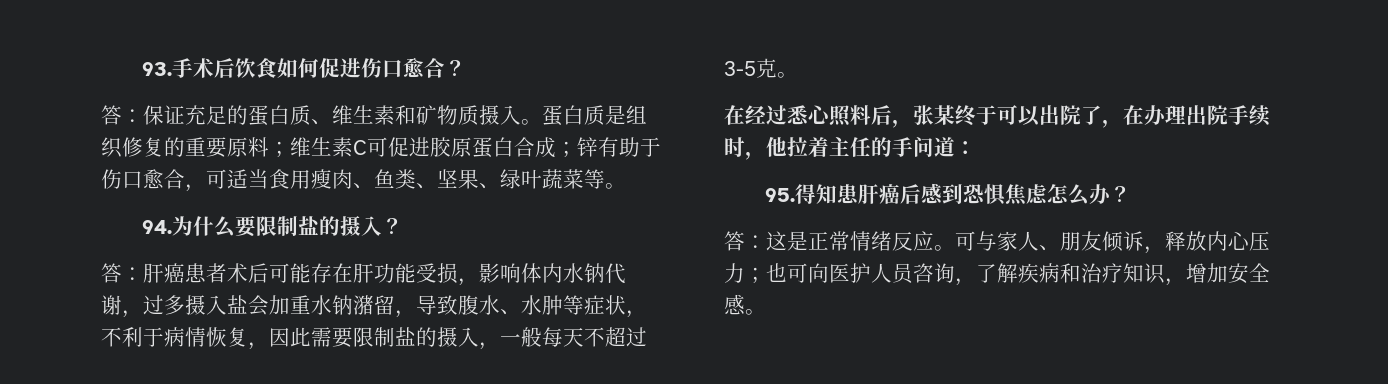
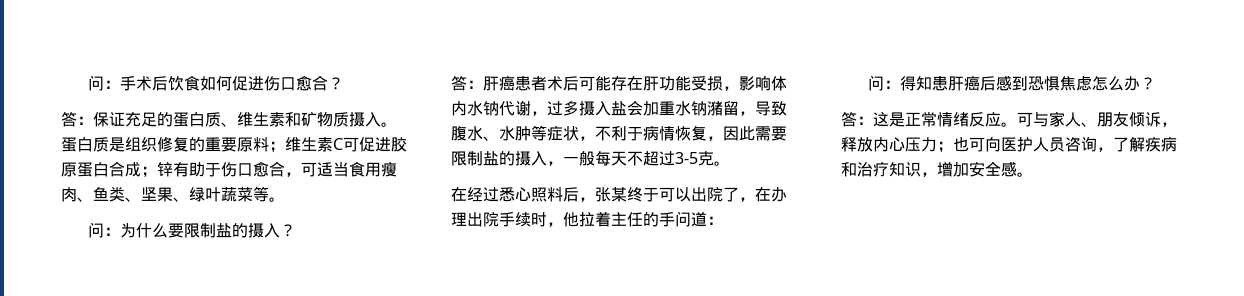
- 93.手术后饮食如何促进伤口愈合？
+ 问：手术后饮食如何促进伤口愈合？
- 94.为什么要限制盐的摄入？
+ 问：为什么要限制盐的摄入？
- 95.得知患肝癌后感到恐惧焦虑怎么办？
+ 问：得知患肝癌后感到恐惧焦虑怎么办？

